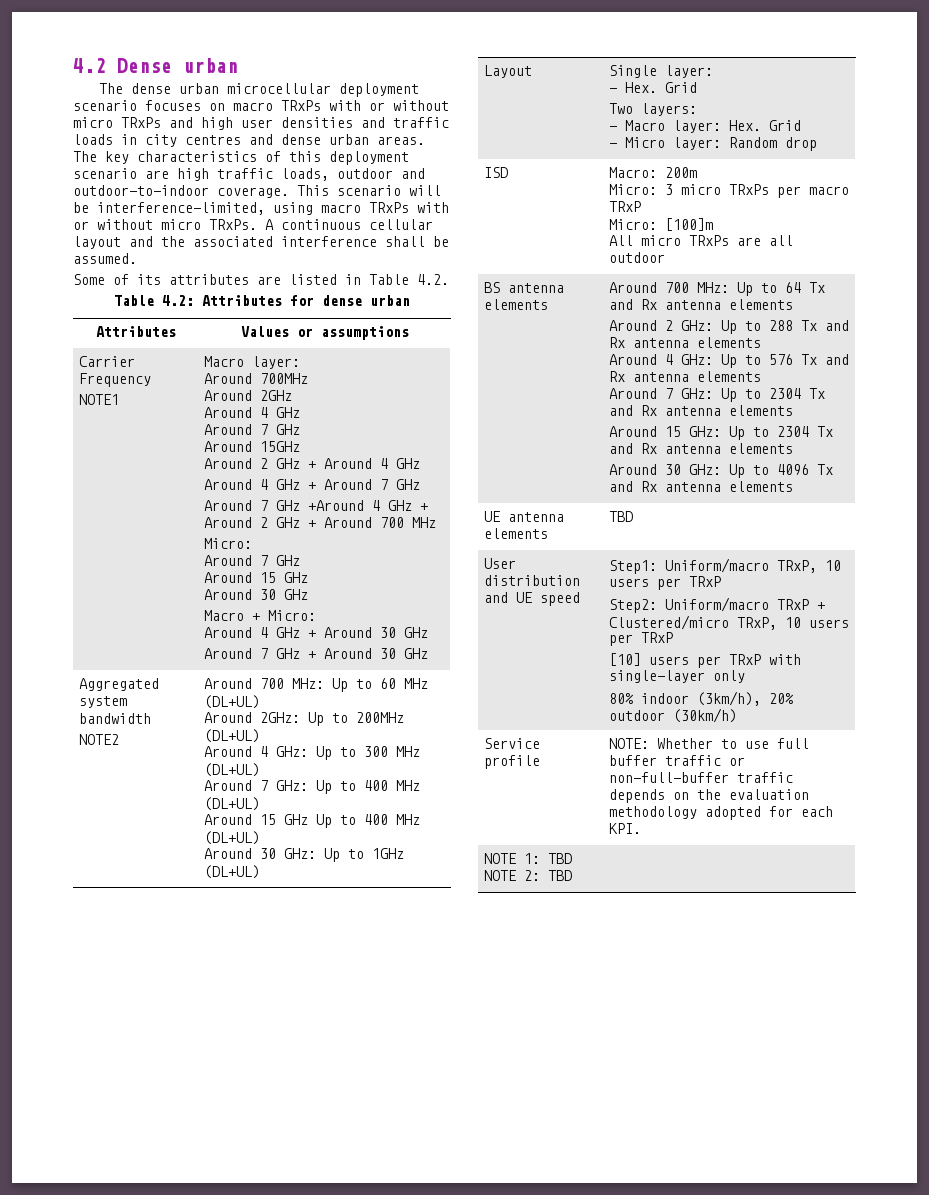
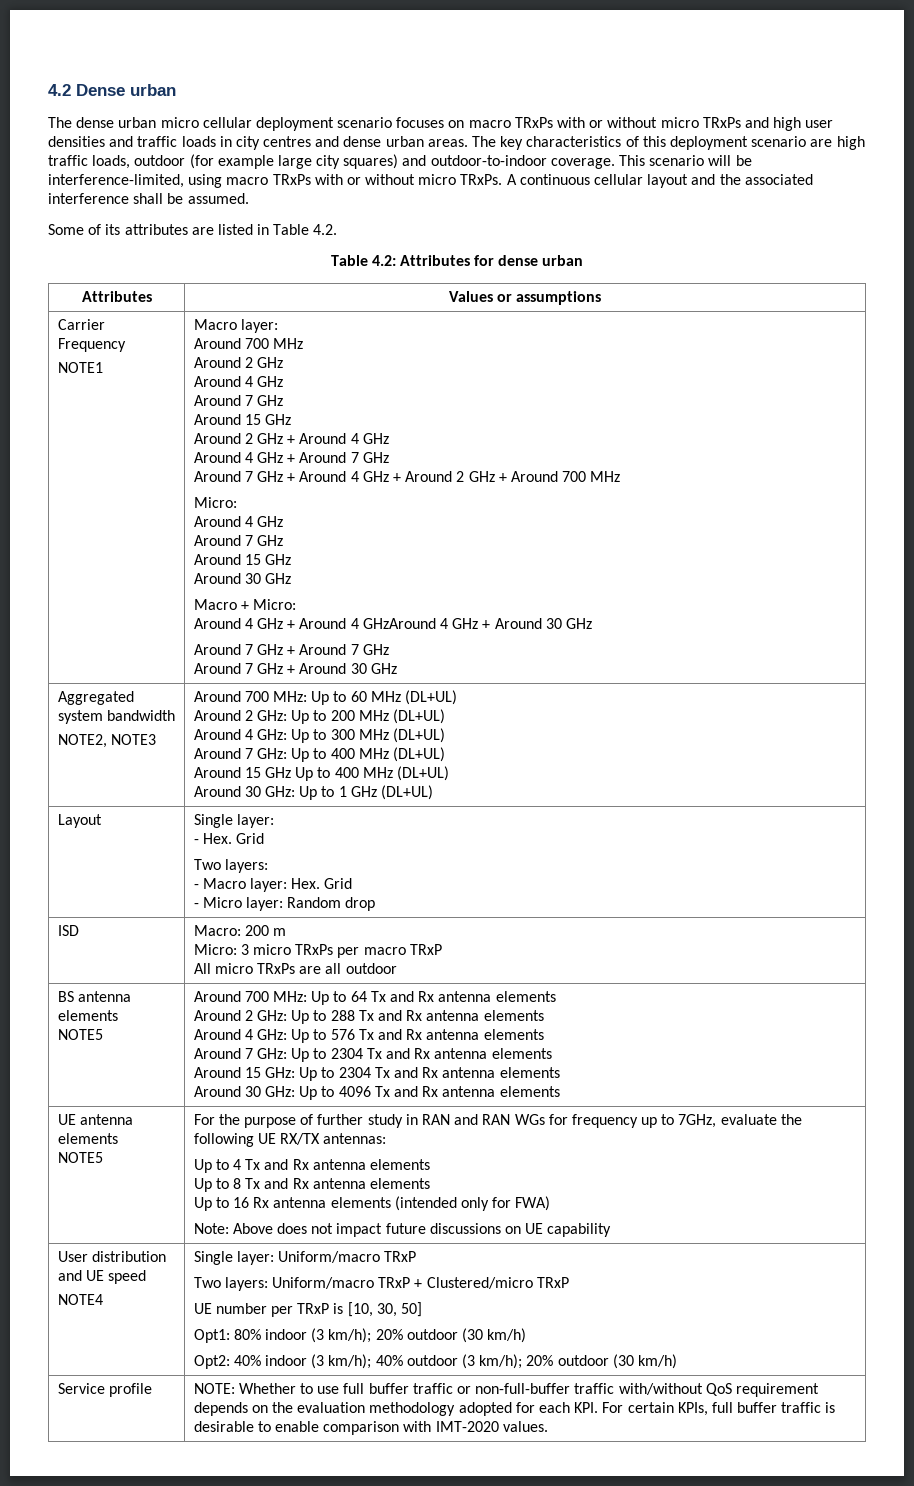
- The dense urban microcellular deployment scenario focuses on macro TRxPs with or without micro TRxPs and high user densities and traffic loads in city centres and dense urban areas.
+ The dense urban micro cellular deployment scenario focuses on macro TRxPs with or without micro TRxPs and high user densities and traffic loads in city centres and dense urban areas.
- The key characteristics of this deployment scenario are high traffic loads, outdoor and outdoor-to-indoor coverage.
+ The key characteristics of this deployment scenario are high traffic loads, outdoor (for example large city squares) and outdoor-to-indoor coverage.
  NOTE1 | Macro layer:
- Around 700MHz
- Around 2GHz
+ Around 700 MHz
+ Around 2 GHz
  Around 4 GHz
  Around 7 GHz
- Around 15GHz
+ Around 15 GHz
- Around 7 GHz +Around 4 GHz + Around 2 GHz + Around 700 MHz
+ Around 7 GHz + Around 4 GHz + Around 2 GHz + Around 700 MHz
  Micro:
+ Around 4 GHz
- Around 4 GHz + Around 30 GHz
+ Around 4 GHz + Around 4 GHzAround 4 GHz + Around 30 GHz
+ Around 7 GHz + Around 7 GHz
- NOTE2
+ NOTE2, NOTE3
- Around 2GHz: Up to 200MHz (DL+UL)
+ Around 2 GHz: Up to 200 MHz (DL+UL)
- Around 30 GHz: Up to 1GHz (DL+UL)
+ Around 30 GHz: Up to 1 GHz (DL+UL)
- ISD | Macro: 200m
+ ISD | Macro: 200 m
  Micro: 3 micro TRxPs per macro TRxP
- Micro: [100]m
  BS antenna elements
+ NOTE5
- UE antenna elements | TBD
+ UE antenna elements
+ NOTE5 | For the purpose of further study in RAN and RAN WGs for frequency up to 7GHz, evaluate the following UE RX/TX antennas:
+ Up to 4 Tx and Rx antenna elements
+ Up to 8 Tx and Rx antenna elements
+ Up to 16 Rx antenna elements (intended only for FWA)
+ Note: Above does not impact future discussions on UE capability
- Step1: Uniform/macro TRxP, 10 users per TRxP
- Step2: Uniform/macro TRxP + Clustered/micro TRxP, 10 users per TRxP
- [10] users per TRxP with single-layer only
- 80% indoor (3km/h), 20% outdoor (30km/h)
+ NOTE4 | Single layer: Uniform/macro TRxP
+ Two layers: Uniform/macro TRxP + Clustered/micro TRxP
+ UE number per TRxP is [10, 30, 50]
+ Opt1: 80% indoor (3 km/h); 20% outdoor (30 km/h)
+ Opt2: 40% indoor (3 km/h); 40% outdoor (3 km/h); 20% outdoor (30 km/h)
- Service profile | NOTE: Whether to use full buffer traffic or non-full-buffer traffic depends on the evaluation methodology adopted for each KPI.
- NOTE 1: TBD
- NOTE 2: TBD
+ Service profile | NOTE: Whether to use full buffer traffic or non-full-buffer traffic with/without QoS requirement depends on the evaluation methodology adopted for each KPI. For certain KPIs, full buffer traffic is desirable to enable comparison with IMT-2020 values.

